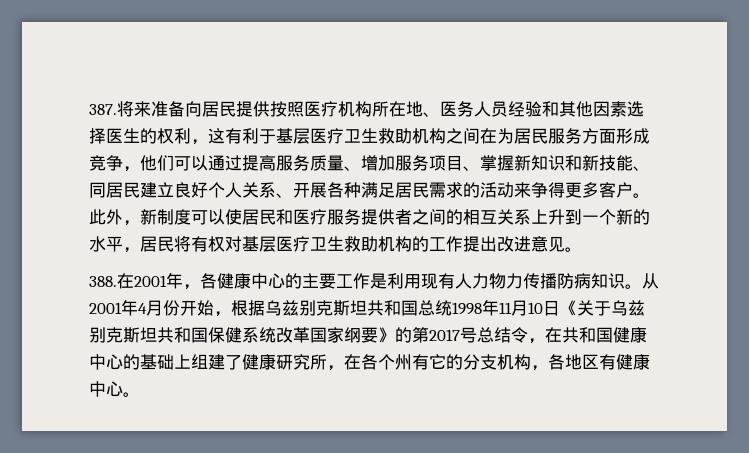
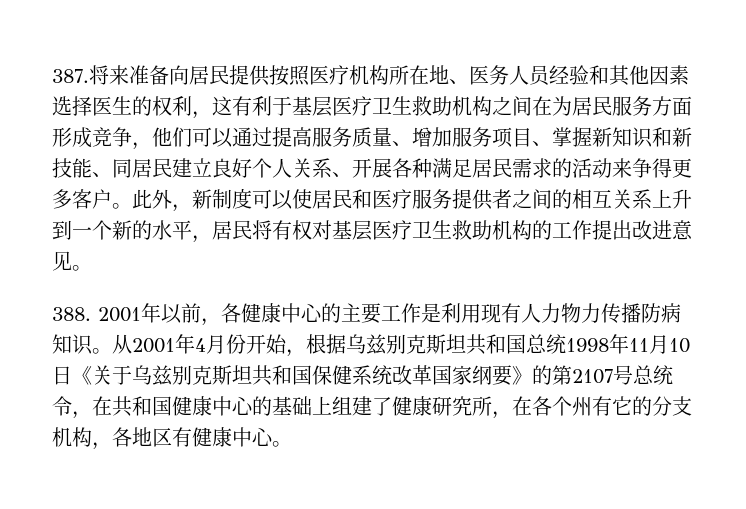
- 388.在2001年，各健康中心的主要工作是利用现有人力物力传播防病知识。
+ 388. 2001年以前，各健康中心的主要工作是利用现有人力物力传播防病知识。
- 从2001年4月份开始，根据乌兹别克斯坦共和国总统1998年11月10日《关于乌兹别克斯坦共和国保健系统改革国家纲要》的第2017号总结令，在共和国健康中心的基础上组建了健康研究所，在各个州有它的分支机构，各地区有健康中心。
+ 从2001年4月份开始，根据乌兹别克斯坦共和国总统1998年11月10日《关于乌兹别克斯坦共和国保健系统改革国家纲要》的第2107号总统令，在共和国健康中心的基础上组建了健康研究所，在各个州有它的分支机构，各地区有健康中心。

